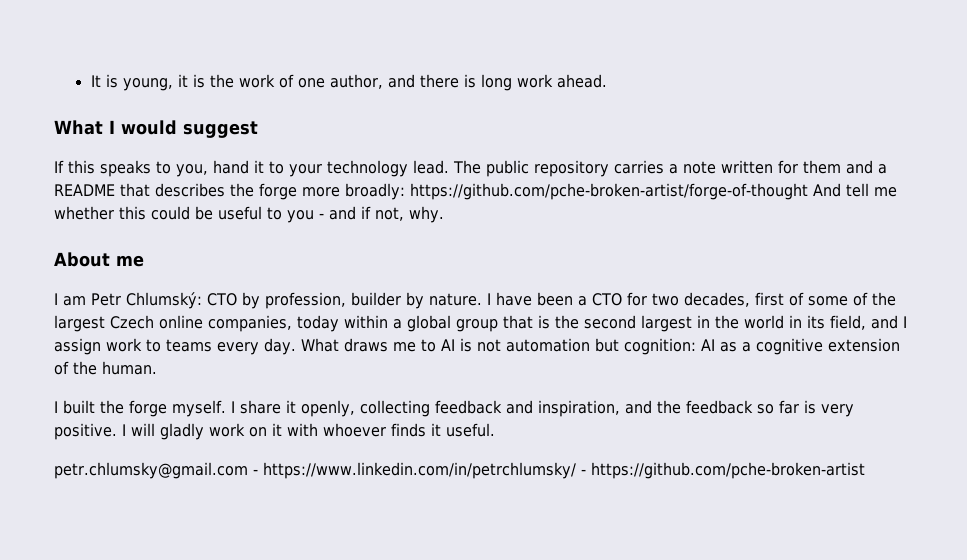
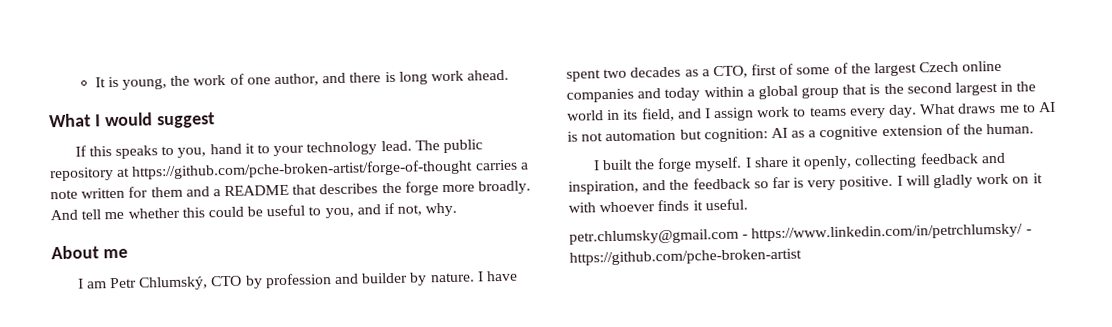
- It is young, it is the work of one author, and there is long work ahead.
+ It is young, the work of one author, and there is long work ahead.
- The public repository carries a note written for them and a README that describes the forge more broadly: https://github.com/pche-broken-artist/forge-of-thought And tell me whether this could be useful to you - and if not, why.
+ The public repository at https://github.com/pche-broken-artist/forge-of-thought carries a note written for them and a README that describes the forge more broadly. And tell me whether this could be useful to you, and if not, why.
- I am Petr Chlumský: CTO by profession, builder by nature.
+ I am Petr Chlumský, CTO by profession and builder by nature.
- I have been a CTO for two decades, first of some of the largest Czech online companies, today within a global group that is the second largest in the world in its field, and I assign work to teams every day.
+ I have spent two decades as a CTO, first of some of the largest Czech online companies and today within a global group that is the second largest in the world in its field, and I assign work to teams every day.

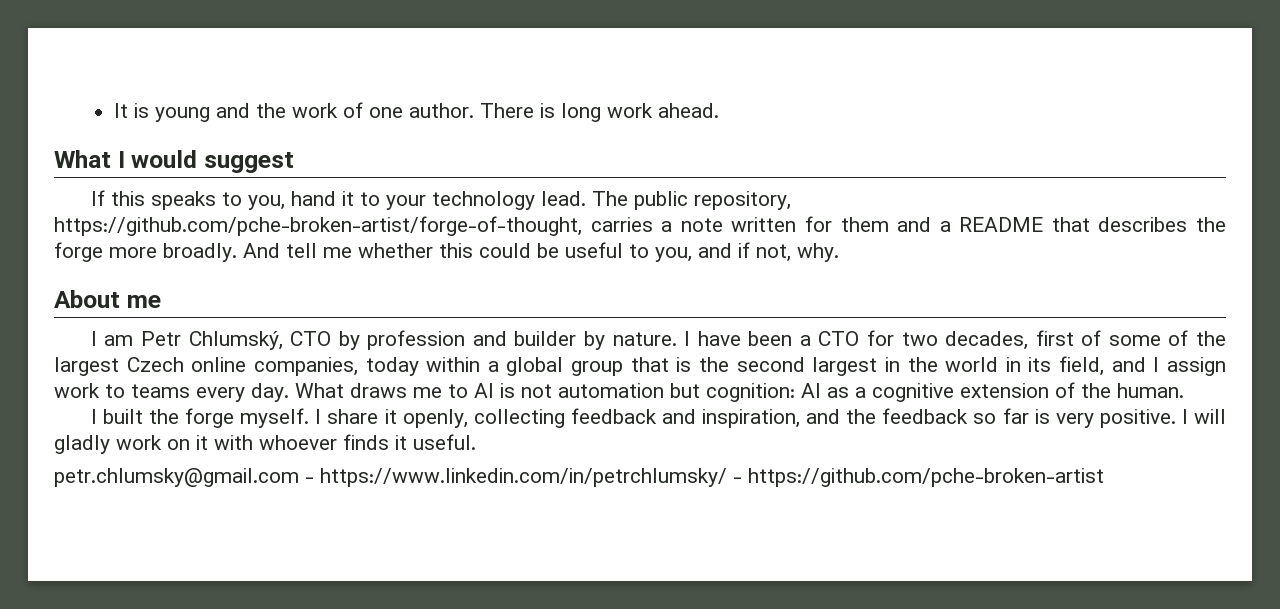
- It is young, the work of one author, and there is long work ahead.
+ It is young and the work of one author. There is long work ahead.
- The public repository at https://github.com/pche-broken-artist/forge-of-thought carries a note written for them and a README that describes the forge more broadly.
+ The public repository, https://github.com/pche-broken-artist/forge-of-thought, carries a note written for them and a README that describes the forge more broadly.
- I have spent two decades as a CTO, first of some of the largest Czech online companies and today within a global group that is the second largest in the world in its field, and I assign work to teams every day.
+ I have been a CTO for two decades, first of some of the largest Czech online companies, today within a global group that is the second largest in the world in its field, and I assign work to teams every day.

